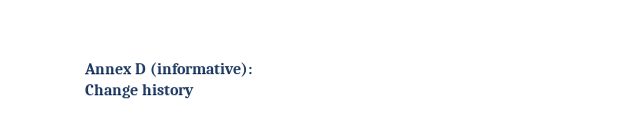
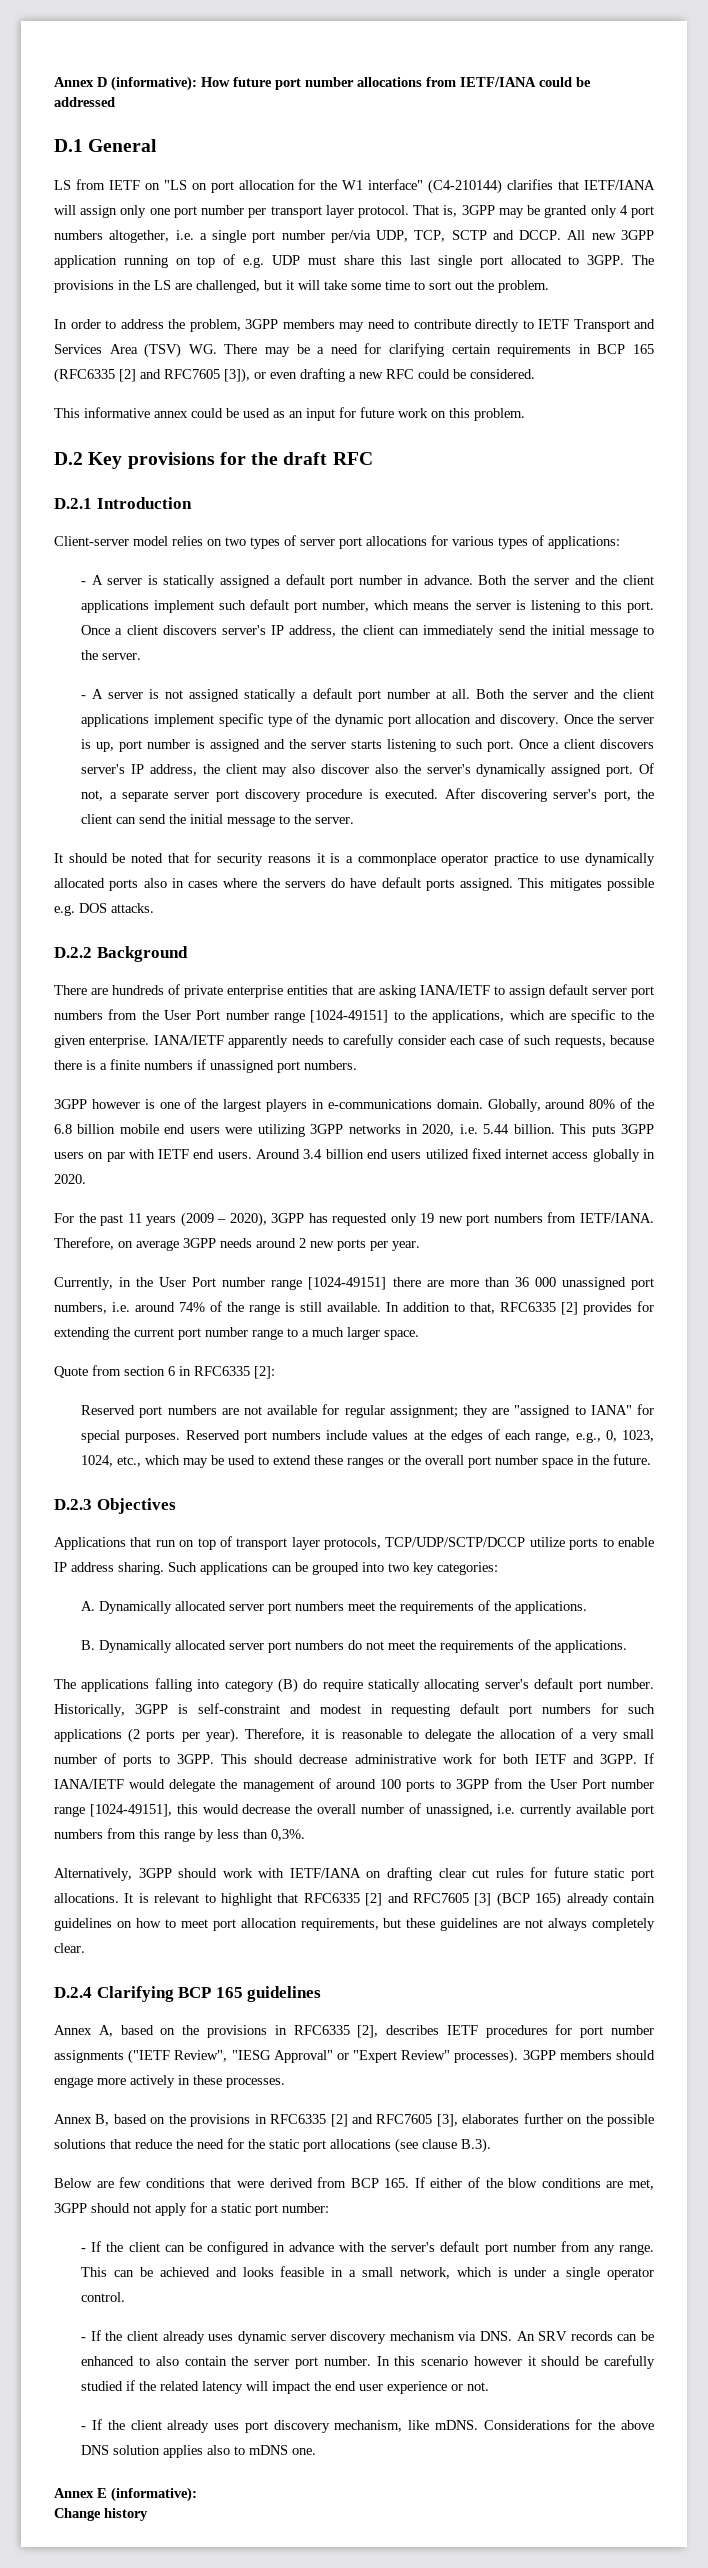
- Annex D (informative):
+ Annex D (informative): How future port number allocations from IETF/IANA could be addressed
+ D.1 General
+ LS from IETF on "LS on port allocation for the W1 interface" (C4-210144) clarifies that IETF/IANA will assign only one port number per transport layer protocol. That is, 3GPP may be granted only 4 port numbers altogether, i.e. a single port number per/via UDP, TCP, SCTP and DCCP. All new 3GPP application running on top of e.g. UDP must share this last single port allocated to 3GPP. The provisions in the LS are challenged, but it will take some time to sort out the problem.
+ In order to address the problem, 3GPP members may need to contribute directly to IETF Transport and Services Area (TSV) WG. There may be a need for clarifying certain requirements in BCP 165 (RFC6335 [2] and RFC7605 [3]), or even drafting a new RFC could be considered.
+ This informative annex could be used as an input for future work on this problem.
+ D.2 Key provisions for the draft RFC
+ D.2.1 Introduction
+ Client-server model relies on two types of server port allocations for various types of applications:
+ - A server is statically assigned a default port number in advance. Both the server and the client applications implement such default port number, which means the server is listening to this port. Once a client discovers server's IP address, the client can immediately send the initial message to the server.
+ - A server is not assigned statically a default port number at all. Both the server and the client applications implement specific type of the dynamic port allocation and discovery. Once the server is up, port number is assigned and the server starts listening to such port. Once a client discovers server's IP address, the client may also discover also the server's dynamically assigned port. Of not, a separate server port discovery procedure is executed. After discovering server's port, the client can send the initial message to the server.
+ It should be noted that for security reasons it is a commonplace operator practice to use dynamically allocated ports also in cases where the servers do have default ports assigned. This mitigates possible e.g. DOS attacks.
+ D.2.2 Background
+ There are hundreds of private enterprise entities that are asking IANA/IETF to assign default server port numbers from the User Port number range [1024-49151] to the applications, which are specific to the given enterprise. IANA/IETF apparently needs to carefully consider each case of such requests, because there is a finite numbers if unassigned port numbers.
+ 3GPP however is one of the largest players in e-communications domain. Globally, around 80% of the 6.8 billion mobile end users were utilizing 3GPP networks in 2020, i.e. 5.44 billion. This puts 3GPP users on par with IETF end users. Around 3.4 billion end users utilized fixed internet access globally in 2020.
+ For the past 11 years (2009 – 2020), 3GPP has requested only 19 new port numbers from IETF/IANA. Therefore, on average 3GPP needs around 2 new ports per year.
+ Currently, in the User Port number range [1024-49151] there are more than 36 000 unassigned port numbers, i.e. around 74% of the range is still available. In addition to that, RFC6335 [2] provides for extending the current port number range to a much larger space.
+ Quote from section 6 in RFC6335 [2]:
+ Reserved port numbers are not available for regular assignment; they are "assigned to IANA" for special purposes. Reserved port numbers include values at the edges of each range, e.g., 0, 1023, 1024, etc., which may be used to extend these ranges or the overall port number space in the future.
+ D.2.3 Objectives
+ Applications that run on top of transport layer protocols, TCP/UDP/SCTP/DCCP utilize ports to enable IP address sharing. Such applications can be grouped into two key categories:
+ A. Dynamically allocated server port numbers meet the requirements of the applications.
+ B. Dynamically allocated server port numbers do not meet the requirements of the applications.
+ The applications falling into category (B) do require statically allocating server's default port number. Historically, 3GPP is self-constraint and modest in requesting default port numbers for such applications (2 ports per year). Therefore, it is reasonable to delegate the allocation of a very small number of ports to 3GPP. This should decrease administrative work for both IETF and 3GPP. If IANA/IETF would delegate the management of around 100 ports to 3GPP from the User Port number range [1024-49151], this would decrease the overall number of unassigned, i.e. currently available port numbers from this range by less than 0,3%.
+ Alternatively, 3GPP should work with IETF/IANA on drafting clear cut rules for future static port allocations. It is relevant to highlight that RFC6335 [2] and RFC7605 [3] (BCP 165) already contain guidelines on how to meet port allocation requirements, but these guidelines are not always completely clear.
+ D.2.4 Clarifying BCP 165 guidelines
+ Annex A, based on the provisions in RFC6335 [2], describes IETF procedures for port number assignments ("IETF Review", "IESG Approval" or "Expert Review" processes). 3GPP members should engage more actively in these processes.
+ Annex B, based on the provisions in RFC6335 [2] and RFC7605 [3], elaborates further on the possible solutions that reduce the need for the static port allocations (see clause B.3).
+ Below are few conditions that were derived from BCP 165. If either of the blow conditions are met, 3GPP should not apply for a static port number:
+ - If the client can be configured in advance with the server's default port number from any range. This can be achieved and looks feasible in a small network, which is under a single operator control.
+ - If the client already uses dynamic server discovery mechanism via DNS. An SRV records can be enhanced to also contain the server port number. In this scenario however it should be carefully studied if the related latency will impact the end user experience or not.
+ - If the client already uses port discovery mechanism, like mDNS. Considerations for the above DNS solution applies also to mDNS one.
+ Annex E (informative):

